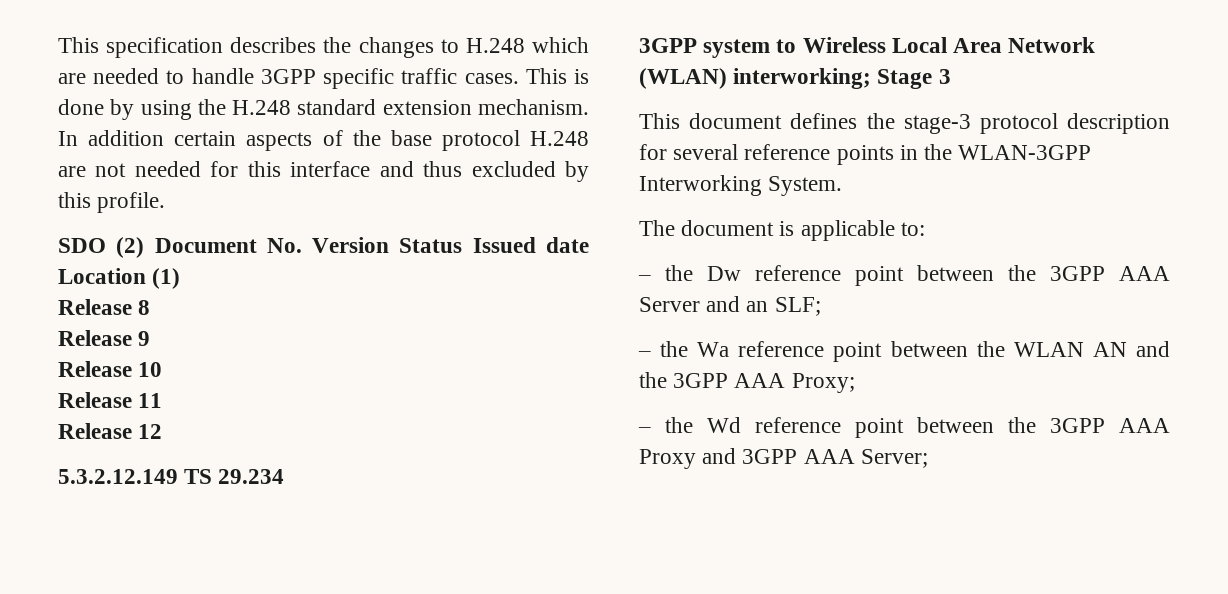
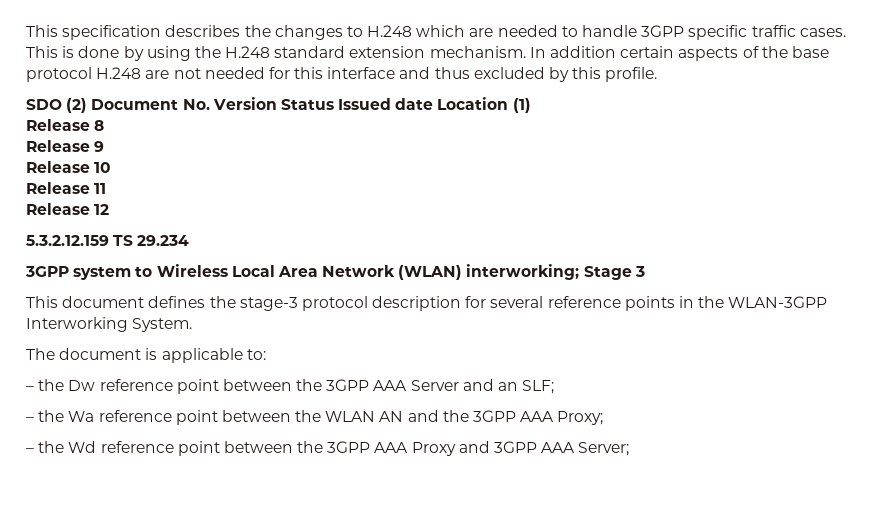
- 5.3.2.12.149 TS 29.234
+ 5.3.2.12.159 TS 29.234

